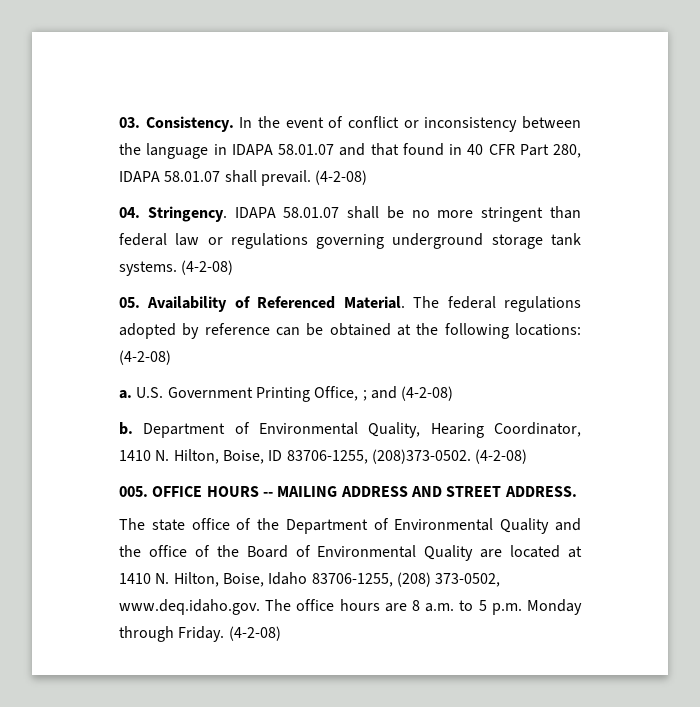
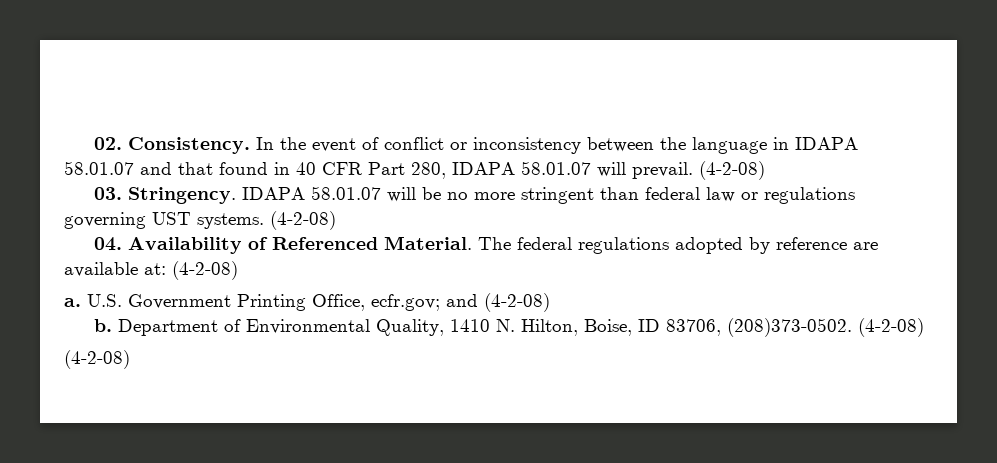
- 03. Consistency.
+ 02. Consistency.
- In the event of conflict or inconsistency between the language in IDAPA 58.01.07 and that found in 40 CFR Part 280, IDAPA 58.01.07 shall prevail.
+ In the event of conflict or inconsistency between the language in IDAPA 58.01.07 and that found in 40 CFR Part 280, IDAPA 58.01.07 will prevail.
- 04. Stringency.
+ 03. Stringency.
- IDAPA 58.01.07 shall be no more stringent than federal law or regulations governing underground storage tank systems.
+ IDAPA 58.01.07 will be no more stringent than federal law or regulations governing UST systems.
- 05. Availability of Referenced Material.
+ 04. Availability of Referenced Material.
- The federal regulations adopted by reference can be obtained at the following locations: (4-2-08)
+ The federal regulations adopted by reference are available at: (4-2-08)
- U.S. Government Printing Office, ; and (4-2-08)
+ U.S. Government Printing Office, ecfr.gov; and (4-2-08)
- Department of Environmental Quality, Hearing Coordinator, 1410 N. Hilton, Boise, ID 83706-1255, (208)373-0502.
+ Department of Environmental Quality, 1410 N. Hilton, Boise, ID 83706, (208)373-0502.
- 005. OFFICE HOURS -- MAILING ADDRESS AND STREET ADDRESS.
- The state office of the Department of Environmental Quality and the office of the Board of Environmental Quality are located at 1410 N. Hilton, Boise, Idaho 83706-1255, (208) 373-0502, www.deq.idaho.gov. The office hours are 8 a.m. to 5 p.m. Monday through Friday.

